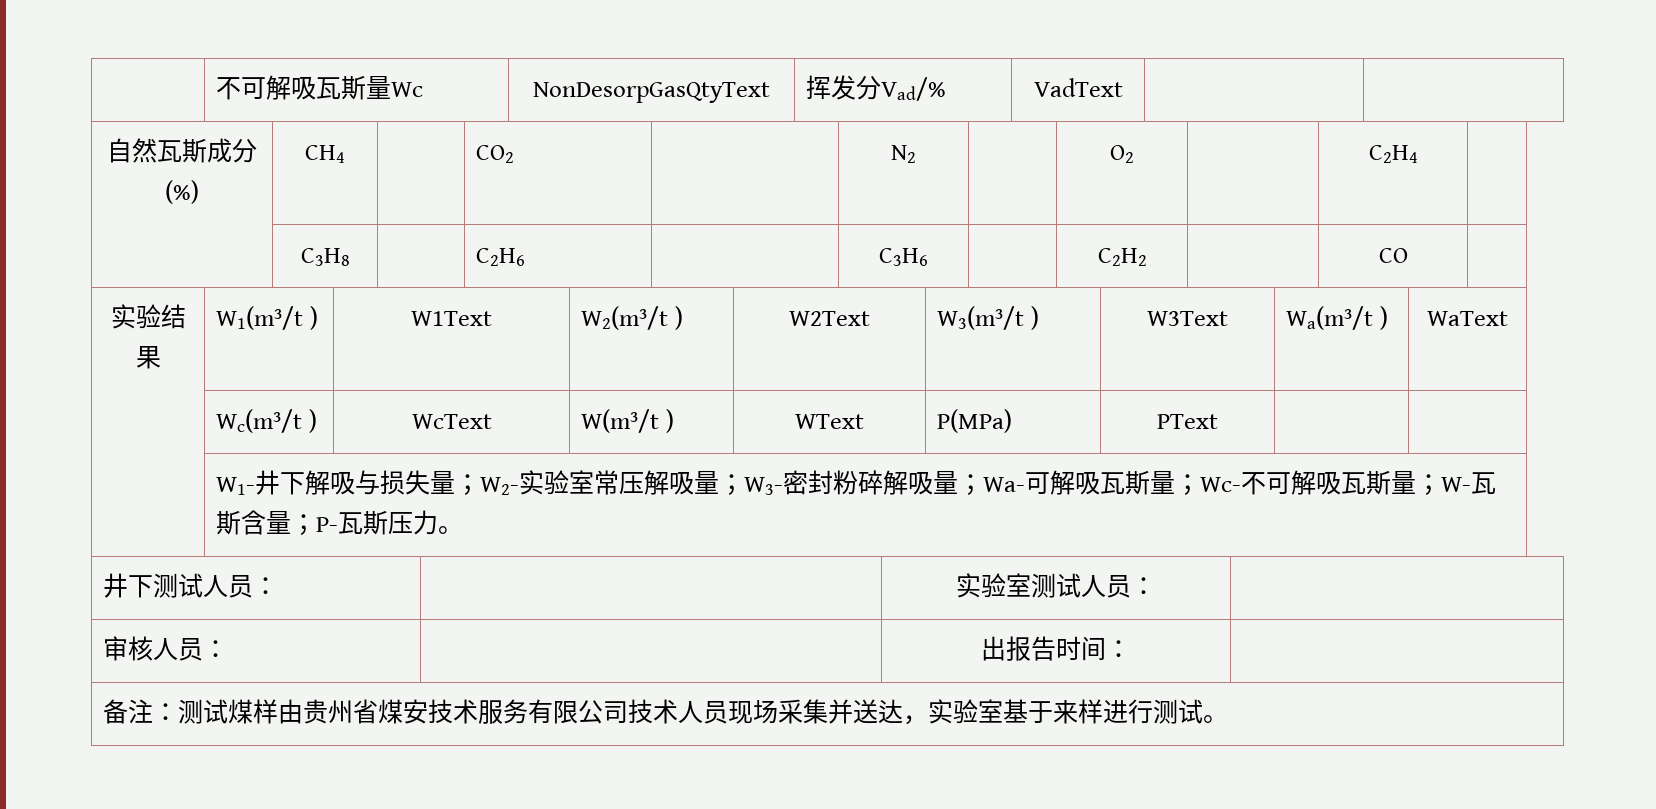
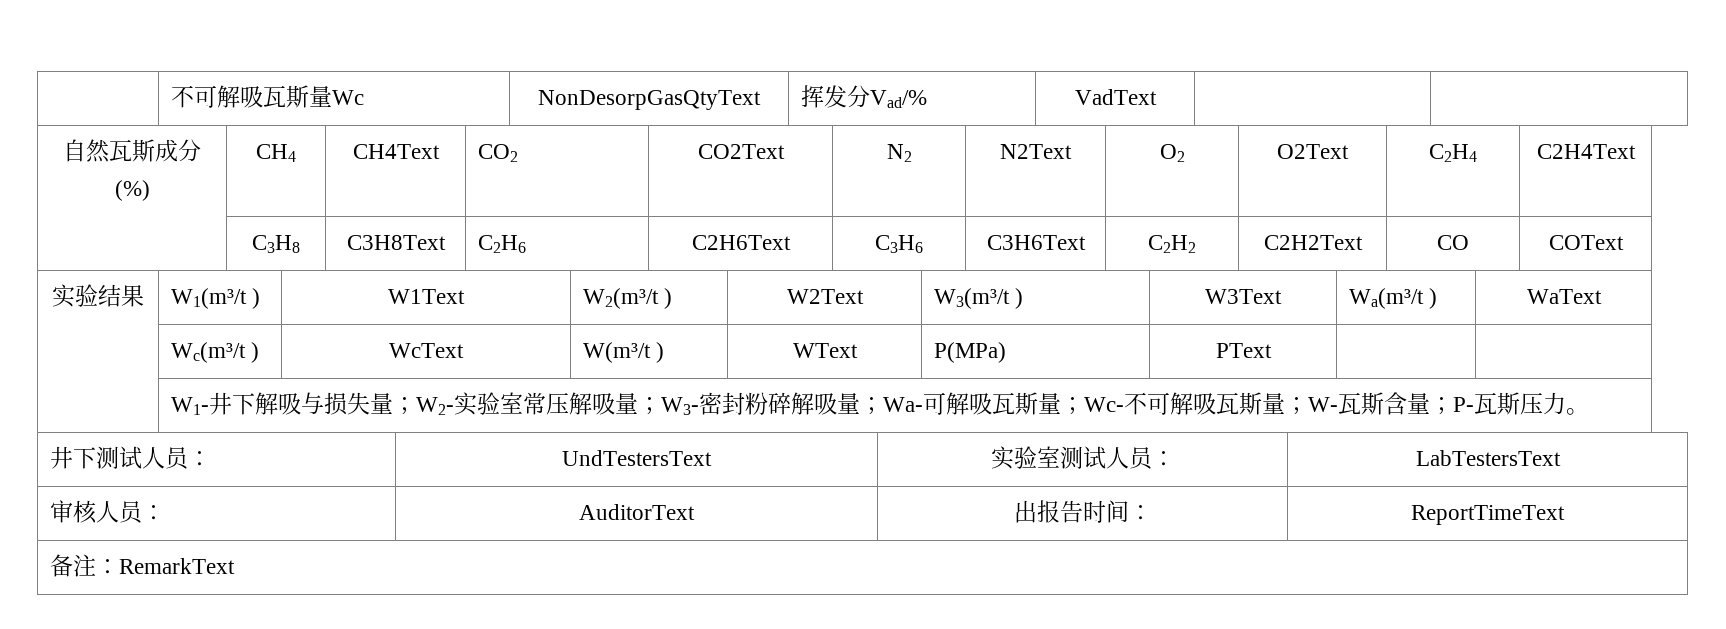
- 自然瓦斯成分(%) | CH4 | | CO2 | | N2 | | O2 | | C2H4 |
+ 自然瓦斯成分(%) | CH4 | CH4Text | CO2 | CO2Text | N2 | N2Text | O2 | O2Text | C2H4 | C2H4Text
- | C3H8 | | C2H6 | | C3H6 | | C2H2 | | CO |
+ | C3H8 | C3H8Text | C2H6 | C2H6Text | C3H6 | C3H6Text | C2H2 | C2H2Text | CO | COText
- 井下测试人员： | | 实验室测试人员： |
+ 井下测试人员： | UndTestersText | 实验室测试人员： | LabTestersText
- 审核人员： | | 出报告时间： |
+ 审核人员： | AuditorText | 出报告时间： | ReportTimeText
- 备注：测试煤样由贵州省煤安技术服务有限公司技术人员现场采集并送达，实验室基于来样进行测试。
+ 备注：RemarkText

